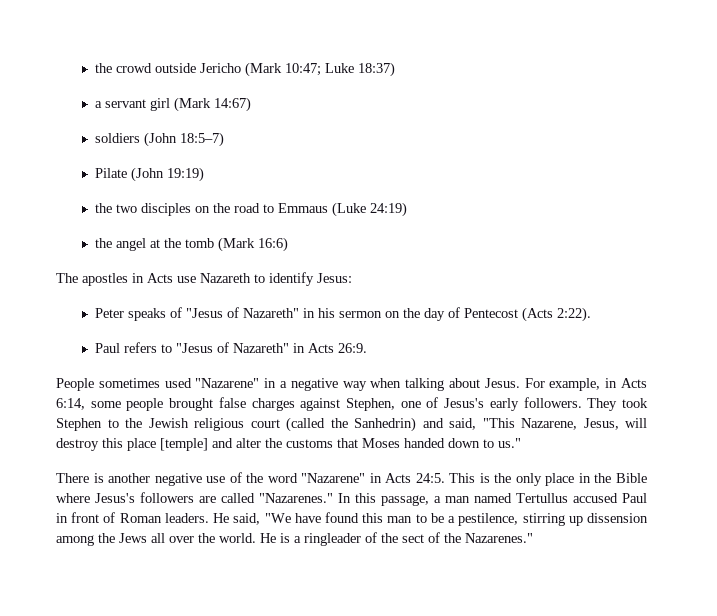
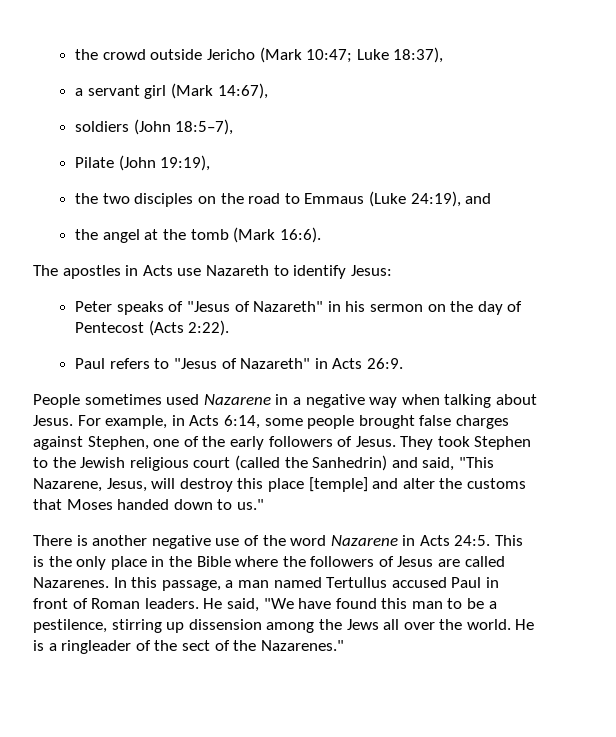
- the crowd outside Jericho (Mark 10:47; Luke 18:37)
+ the crowd outside Jericho (Mark 10:47; Luke 18:37),
- a servant girl (Mark 14:67)
+ a servant girl (Mark 14:67),
- soldiers (John 18:5–7)
+ soldiers (John 18:5–7),
- Pilate (John 19:19)
+ Pilate (John 19:19),
- the two disciples on the road to Emmaus (Luke 24:19)
+ the two disciples on the road to Emmaus (Luke 24:19), and
- the angel at the tomb (Mark 16:6)
+ the angel at the tomb (Mark 16:6).
- People sometimes used "Nazarene" in a negative way when talking about Jesus.
+ People sometimes used Nazarene in a negative way when talking about Jesus.
- For example, in Acts 6:14, some people brought false charges against Stephen, one of Jesus's early followers.
+ For example, in Acts 6:14, some people brought false charges against Stephen, one of the early followers of Jesus.
- There is another negative use of the word "Nazarene" in Acts 24:5.
+ There is another negative use of the word Nazarene in Acts 24:5.
- This is the only place in the Bible where Jesus's followers are called "Nazarenes."
+ This is the only place in the Bible where the followers of Jesus are called Nazarenes.

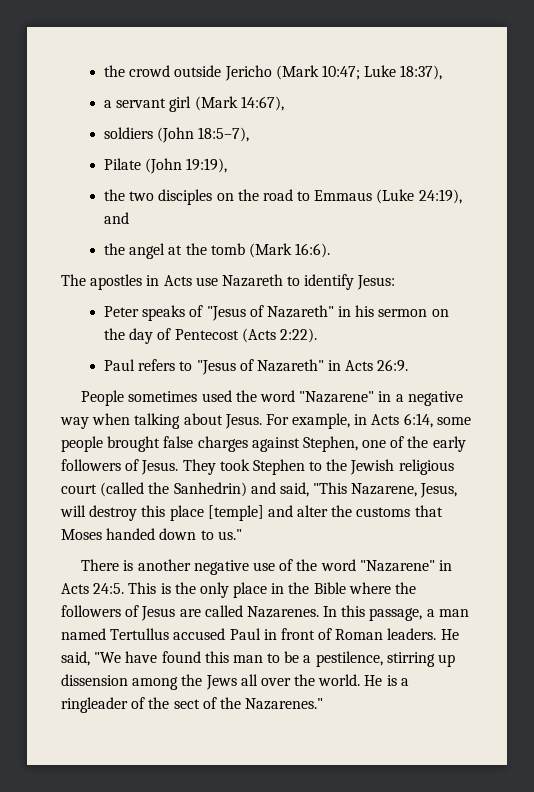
- People sometimes used Nazarene in a negative way when talking about Jesus.
+ People sometimes used the word "Nazarene" in a negative way when talking about Jesus.
- There is another negative use of the word Nazarene in Acts 24:5.
+ There is another negative use of the word "Nazarene" in Acts 24:5.

